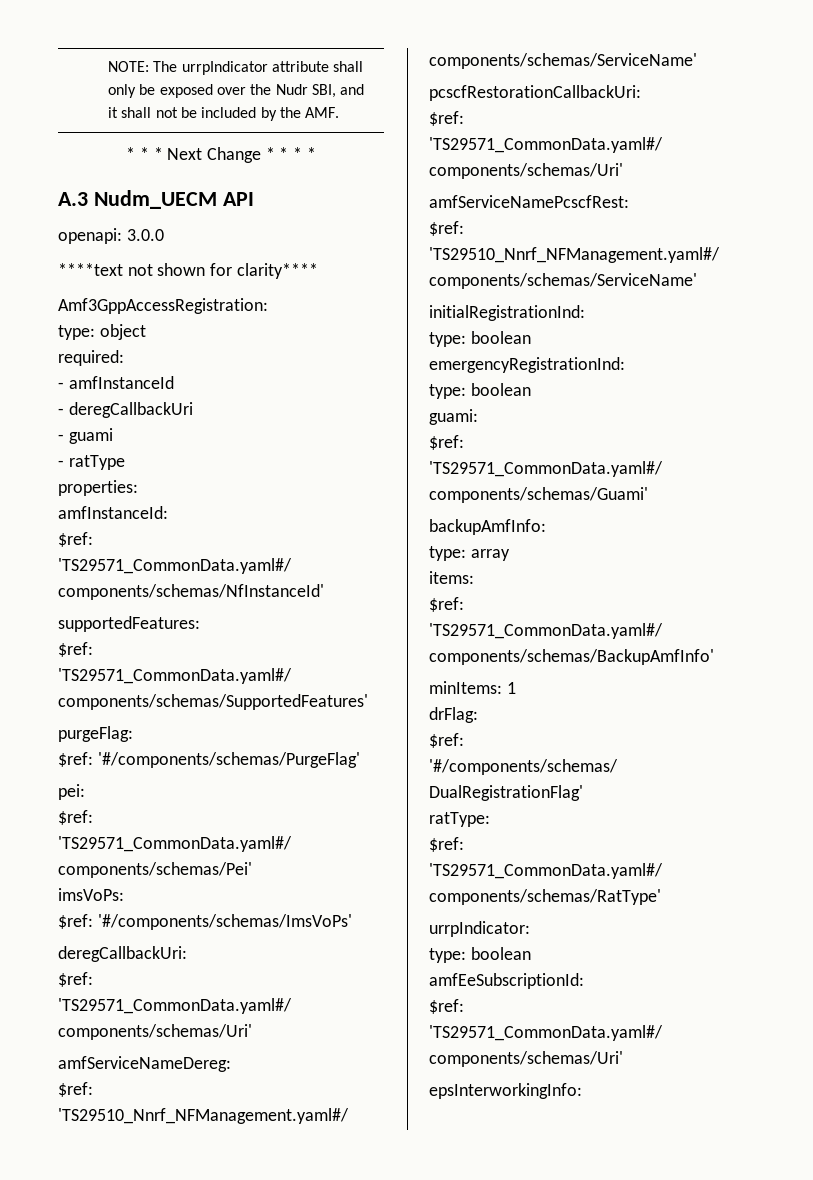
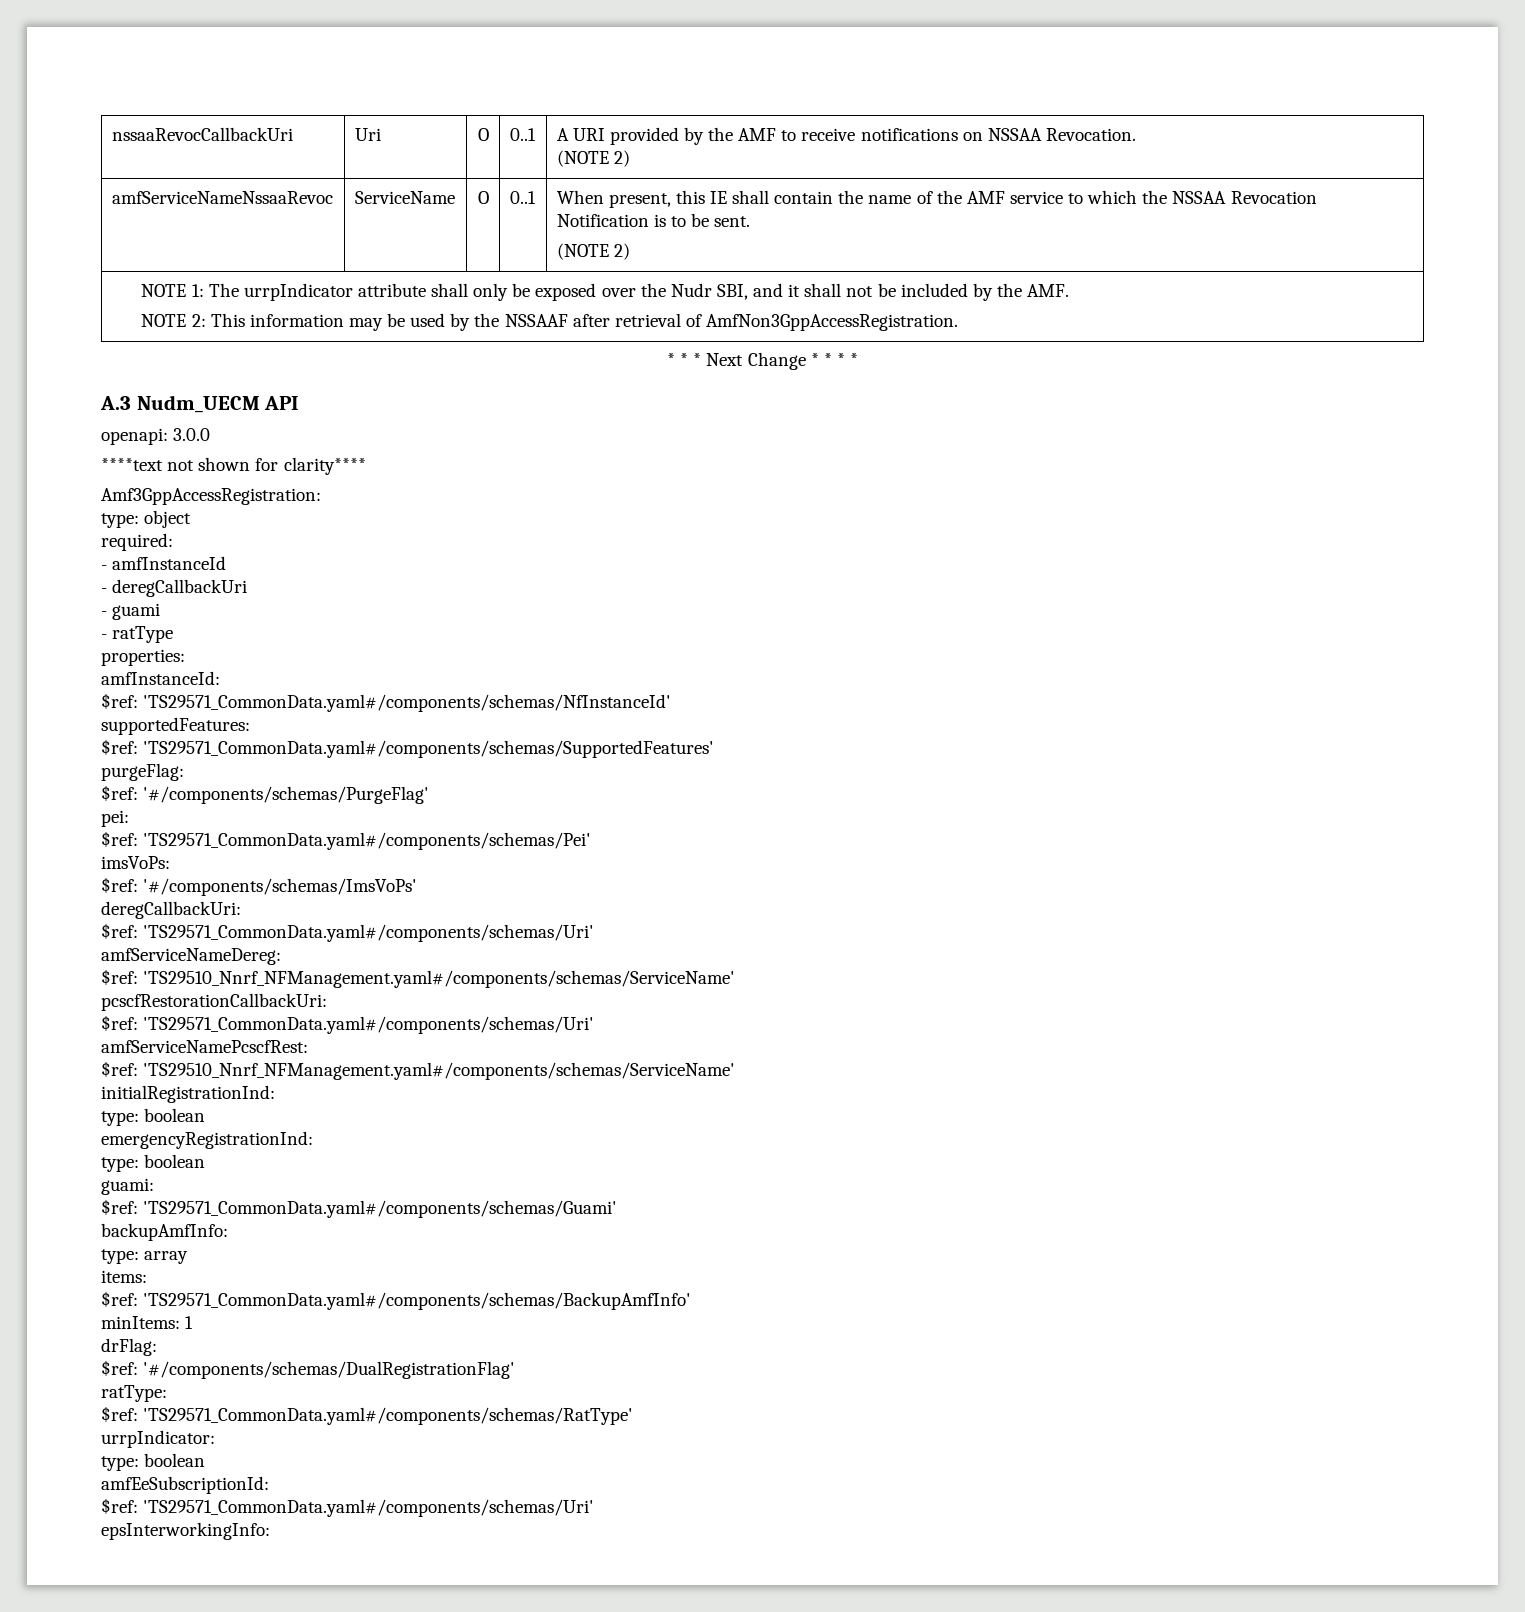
- NOTE: The urrpIndicator attribute shall only be exposed over the Nudr SBI, and it shall not be included by the AMF.
+ nssaaRevocCallbackUri | Uri | O | 0..1 | A URI provided by the AMF to receive notifications on NSSAA Revocation.
+ (NOTE 2)
+ amfServiceNameNssaaRevoc | ServiceName | O | 0..1 | When present, this IE shall contain the name of the AMF service to which the NSSAA Revocation Notification is to be sent.
+ (NOTE 2)
+ NOTE 1: The urrpIndicator attribute shall only be exposed over the Nudr SBI, and it shall not be included by the AMF.
+ NOTE 2: This information may be used by the NSSAAF after retrieval of AmfNon3GppAccessRegistration.

